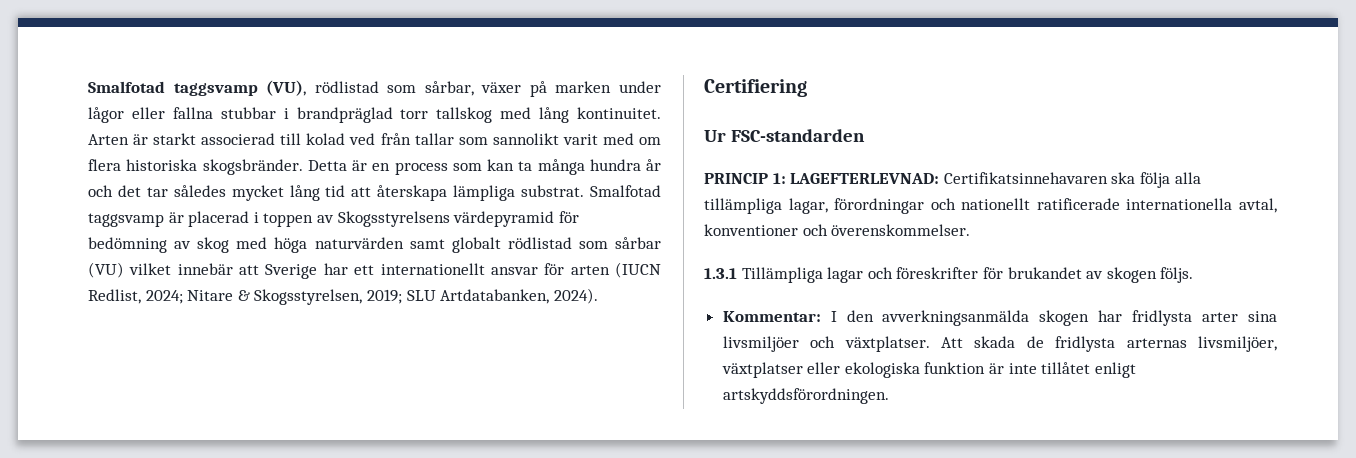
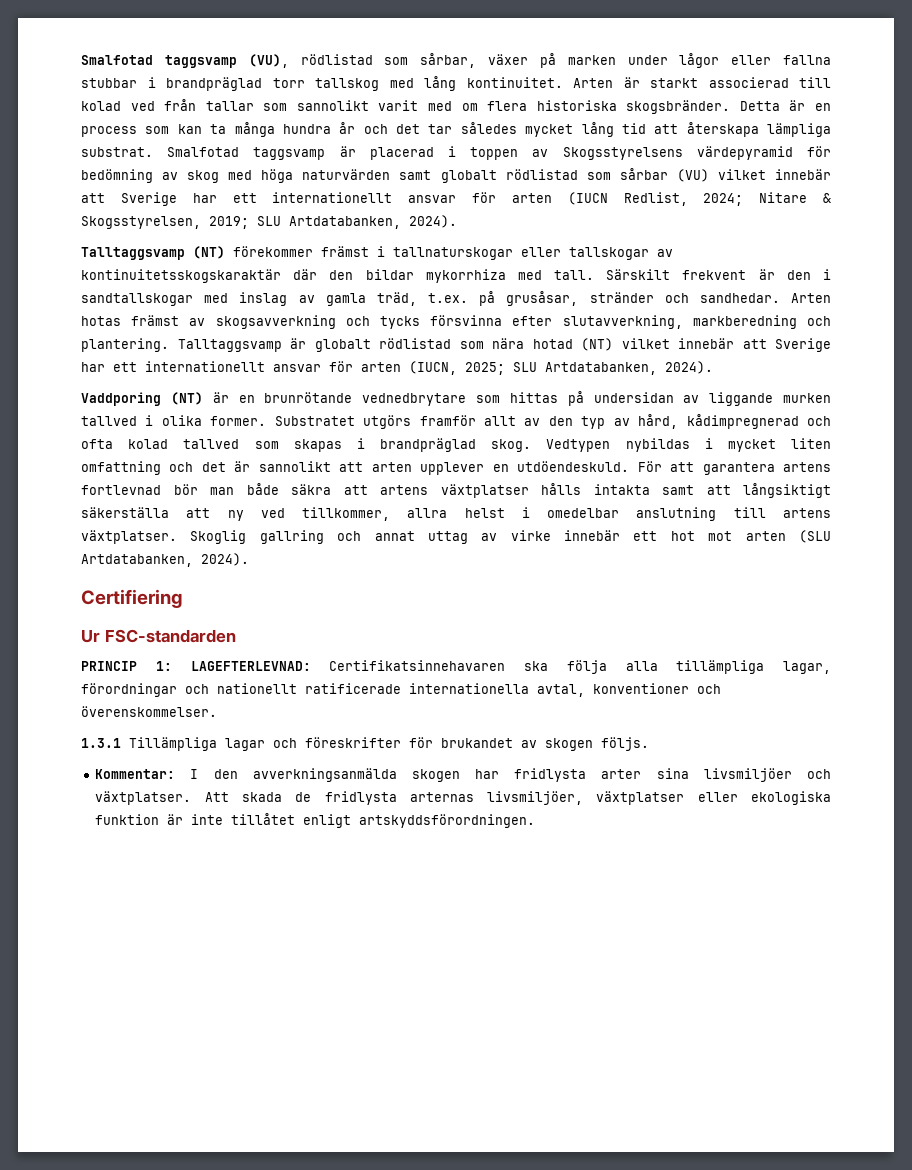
+ Talltaggsvamp (NT) förekommer främst i tallnaturskogar eller tallskogar av kontinuitetsskogskaraktär där den bildar mykorrhiza med tall. Särskilt frekvent är den i sandtallskogar med inslag av gamla träd, t.ex. på grusåsar, stränder och sandhedar. Arten hotas främst av skogsavverkning och tycks försvinna efter slutavverkning, markberedning och plantering. Talltaggsvamp är globalt rödlistad som nära hotad (NT) vilket innebär att Sverige har ett internationellt ansvar för arten (IUCN, 2025; SLU Artdatabanken, 2024).
+ Vaddporing (NT) är en brunrötande vednedbrytare som hittas på undersidan av liggande murken tallved i olika former. Substratet utgörs framför allt av den typ av hård, kådimpregnerad och ofta kolad tallved som skapas i brandpräglad skog. Vedtypen nybildas i mycket liten omfattning och det är sannolikt att arten upplever en utdöendeskuld. För att garantera artens fortlevnad bör man både säkra att artens växtplatser hålls intakta samt att långsiktigt säkerställa att ny ved tillkommer, allra helst i omedelbar anslutning till artens växtplatser. Skoglig gallring och annat uttag av virke innebär ett hot mot arten (SLU Artdatabanken, 2024).

